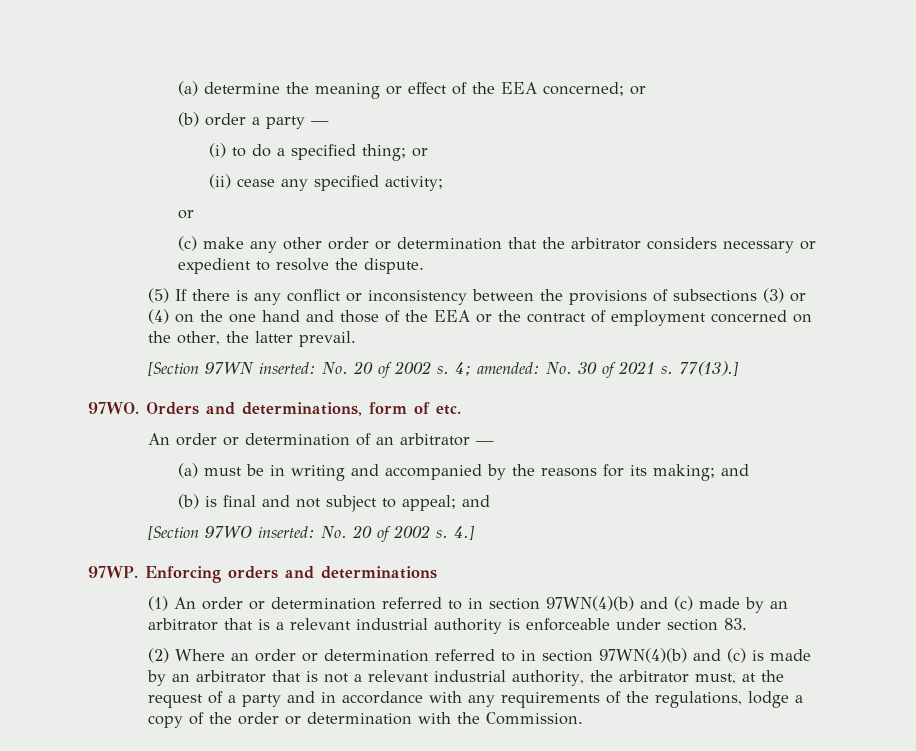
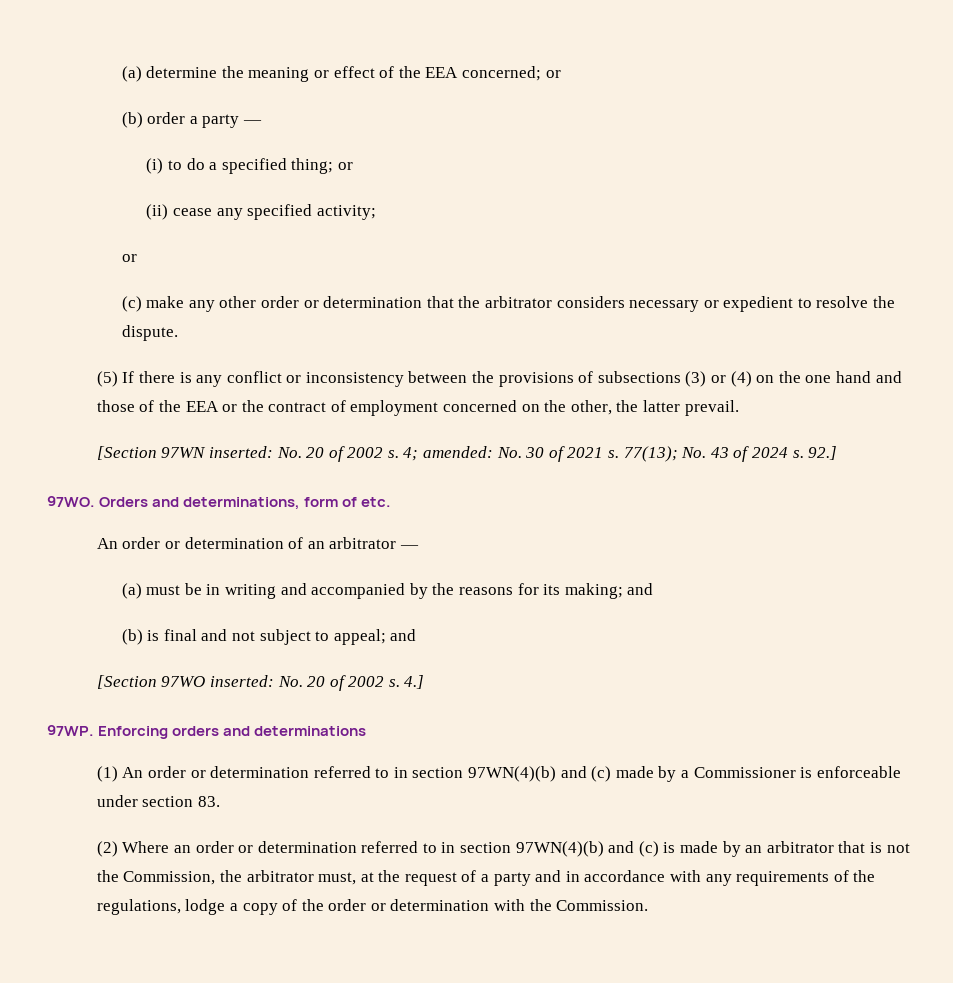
- 77(13).]
+ 77(13); No. 43 of 2024 s. 92.]
- (1) An order or determination referred to in section 97WN(4)(b) and (c) made by an arbitrator that is a relevant industrial authority is enforceable under section 83.
+ (1) An order or determination referred to in section 97WN(4)(b) and (c) made by a Commissioner is enforceable under section 83.
- (2) Where an order or determination referred to in section 97WN(4)(b) and (c) is made by an arbitrator that is not a relevant industrial authority, the arbitrator must, at the request of a party and in accordance with any requirements of the regulations, lodge a copy of the order or determination with the Commission.
+ (2) Where an order or determination referred to in section 97WN(4)(b) and (c) is made by an arbitrator that is not the Commission, the arbitrator must, at the request of a party and in accordance with any requirements of the regulations, lodge a copy of the order or determination with the Commission.

